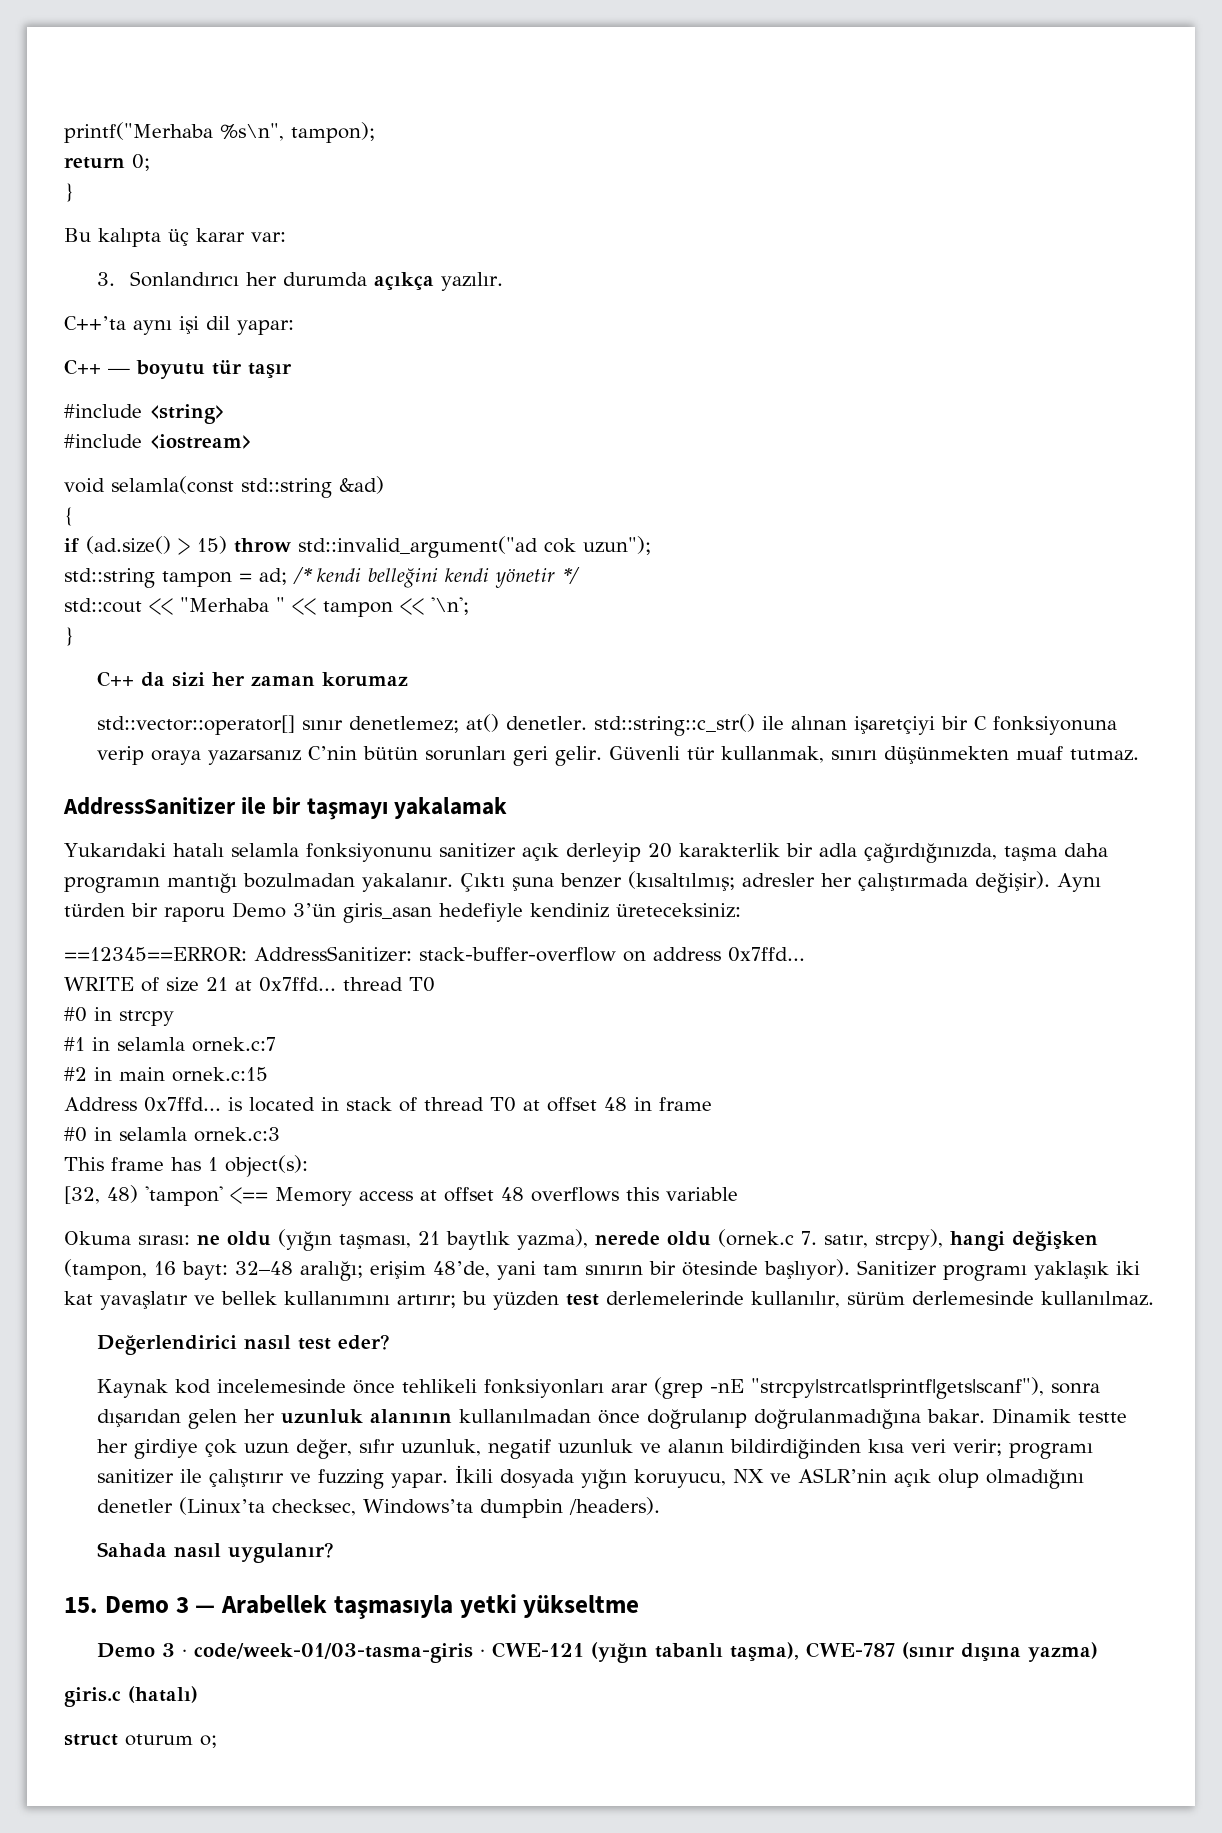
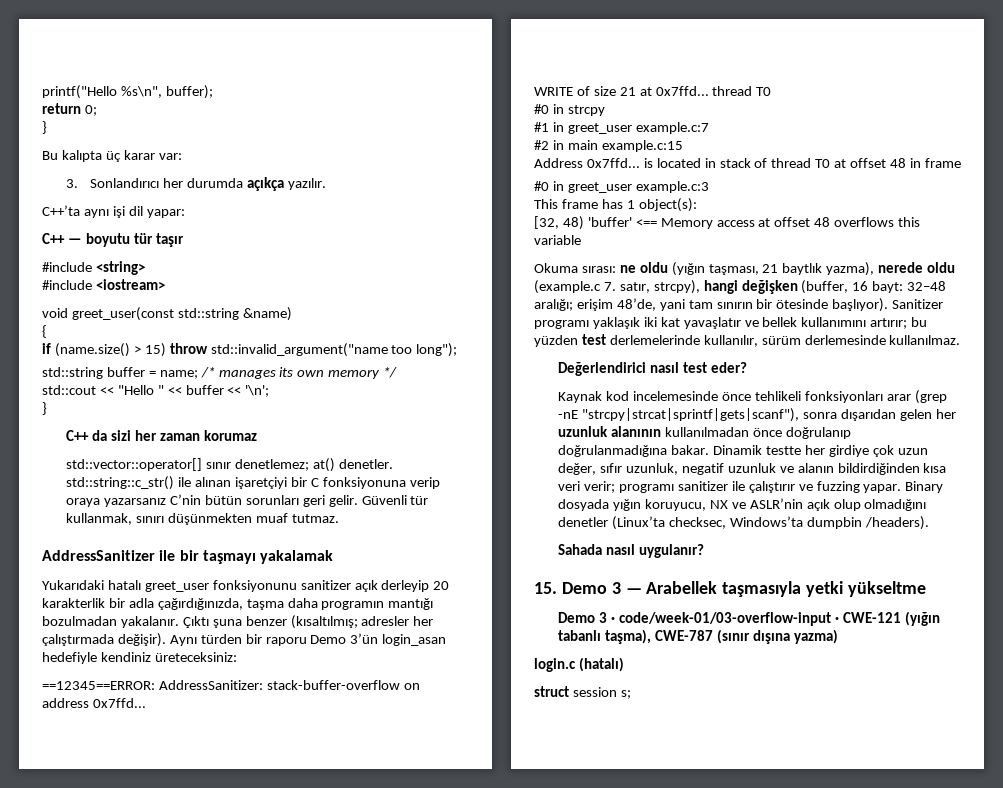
- printf("Merhaba %s\n", tampon);
+ printf("Hello %s\n", buffer);
- void selamla(const std::string &ad)
+ void greet_user(const std::string &name)
- if (ad.size() > 15) throw std::invalid_argument("ad cok uzun");
- std::string tampon = ad; /* kendi belleğini kendi yönetir */
+ if (name.size() > 15) throw std::invalid_argument("name too long");
+ std::string buffer = name; /* manages its own memory */
- std::cout << "Merhaba " << tampon << '\n';
+ std::cout << "Hello " << buffer << '\n';
- Yukarıdaki hatalı selamla fonksiyonunu sanitizer açık derleyip 20 karakterlik bir adla çağırdığınızda, taşma daha programın mantığı bozulmadan yakalanır.
+ Yukarıdaki hatalı greet_user fonksiyonunu sanitizer açık derleyip 20 karakterlik bir adla çağırdığınızda, taşma daha programın mantığı bozulmadan yakalanır.
- Aynı türden bir raporu Demo 3’ün giris_asan hedefiyle kendiniz üreteceksiniz:
+ Aynı türden bir raporu Demo 3’ün login_asan hedefiyle kendiniz üreteceksiniz:
- #1 in selamla ornek.c:7
+ #1 in greet_user example.c:7
- #2 in main ornek.c:15
+ #2 in main example.c:15
- #0 in selamla ornek.c:3
+ #0 in greet_user example.c:3
- [32, 48) 'tampon' <== Memory access at offset 48 overflows this variable
+ [32, 48) 'buffer' <== Memory access at offset 48 overflows this variable
- Okuma sırası: ne oldu (yığın taşması, 21 baytlık yazma), nerede oldu (ornek.c 7. satır, strcpy), hangi değişken (tampon, 16 bayt: 32–48 aralığı; erişim 48’de, yani tam sınırın bir ötesinde başlıyor).
+ Okuma sırası: ne oldu (yığın taşması, 21 baytlık yazma), nerede oldu (example.c 7. satır, strcpy), hangi değişken (buffer, 16 bayt: 32–48 aralığı; erişim 48’de, yani tam sınırın bir ötesinde başlıyor).
- İkili dosyada yığın koruyucu, NX ve ASLR’nin açık olup olmadığını denetler (Linux’ta checksec, Windows’ta dumpbin /headers).
+ Binary dosyada yığın koruyucu, NX ve ASLR’nin açık olup olmadığını denetler (Linux’ta checksec, Windows’ta dumpbin /headers).
- Demo 3 · code/week-01/03-tasma-giris · CWE-121 (yığın tabanlı taşma), CWE-787 (sınır dışına yazma)
+ Demo 3 · code/week-01/03-overflow-input · CWE-121 (yığın tabanlı taşma), CWE-787 (sınır dışına yazma)
- giris.c (hatalı)
+ login.c (hatalı)
- struct oturum o;
+ struct session s;

